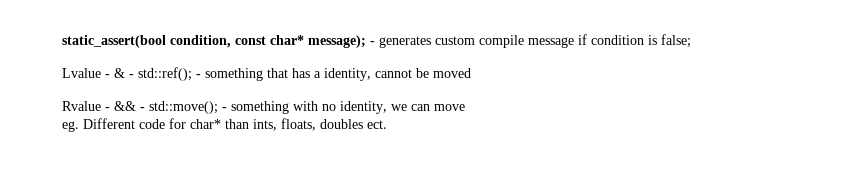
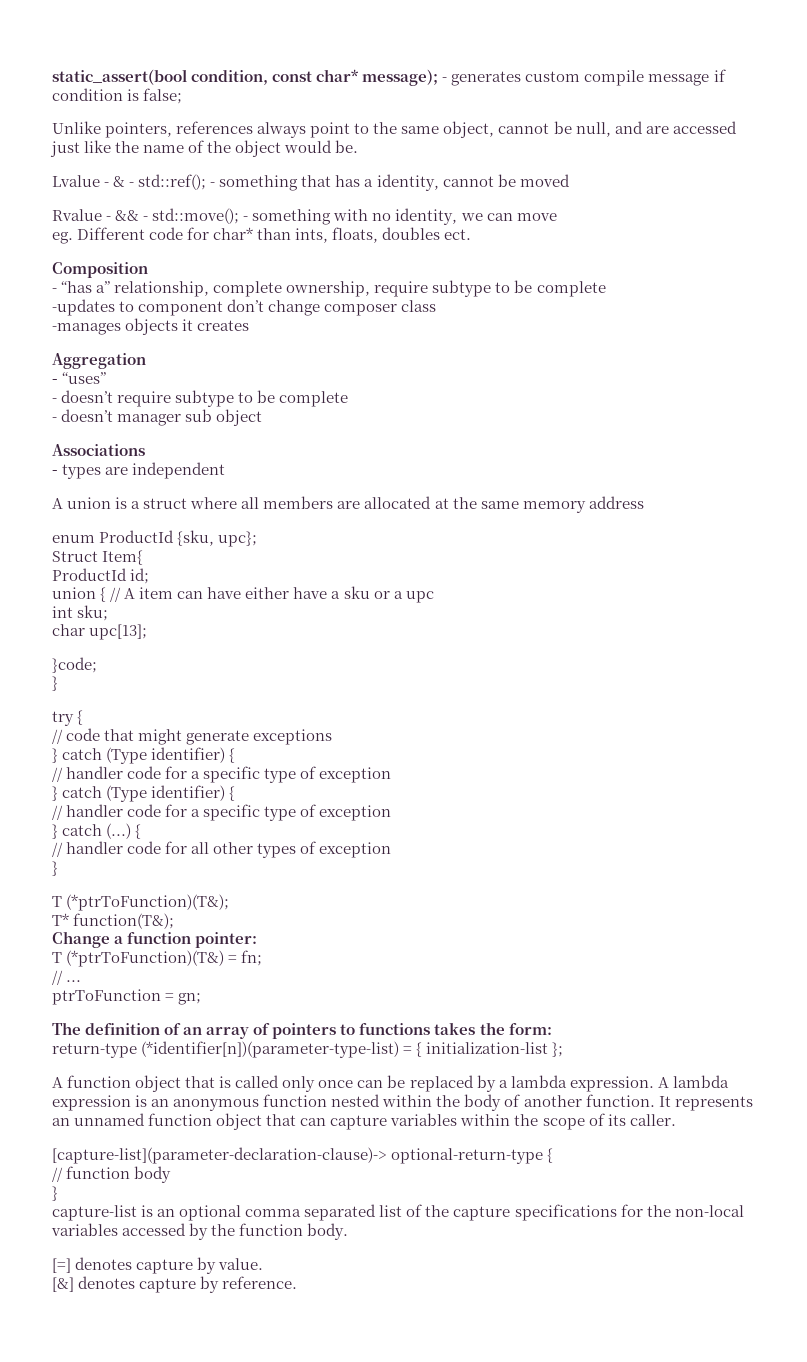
+ Unlike pointers, references always point to the same object, cannot be null, and are accessed just like the name of the object would be.
+ Composition
+ - “has a” relationship, complete ownership, require subtype to be complete
+ -updates to component don’t change composer class
+ -manages objects it creates
+ Aggregation
+ - “uses”
+ - doesn’t require subtype to be complete
+ - doesn’t manager sub object
+ Associations
+ - types are independent
+ A union is a struct where all members are allocated at the same memory address
+ enum ProductId {sku, upc};
+ Struct Item{
+ ProductId id;
+ union { // A item can have either have a sku or a upc
+ int sku;
+ char upc[13];
+ }code;
+ }
+ try {
+ // code that might generate exceptions
+ } catch (Type identifier) {
+ // handler code for a specific type of exception
+ } catch (Type identifier) {
+ // handler code for a specific type of exception
+ } catch (...) {
+ // handler code for all other types of exception
+ }
+ T (*ptrToFunction)(T&);
+ T* function(T&);
+ Change a function pointer:
+ T (*ptrToFunction)(T&) = fn;
+ // ...
+ ptrToFunction = gn;
+ The definition of an array of pointers to functions takes the form:
+ return-type (*identifier[n])(parameter-type-list) = { initialization-list };
+ A function object that is called only once can be replaced by a lambda expression. A lambda expression is an anonymous function nested within the body of another function. It represents an unnamed function object that can capture variables within the scope of its caller.
+ [capture-list](parameter-declaration-clause)-> optional-return-type {
+ // function body
+ }
+ capture-list is an optional comma separated list of the capture specifications for the non-local variables accessed by the function body.
+ [=] denotes capture by value.
+ [&] denotes capture by reference.

